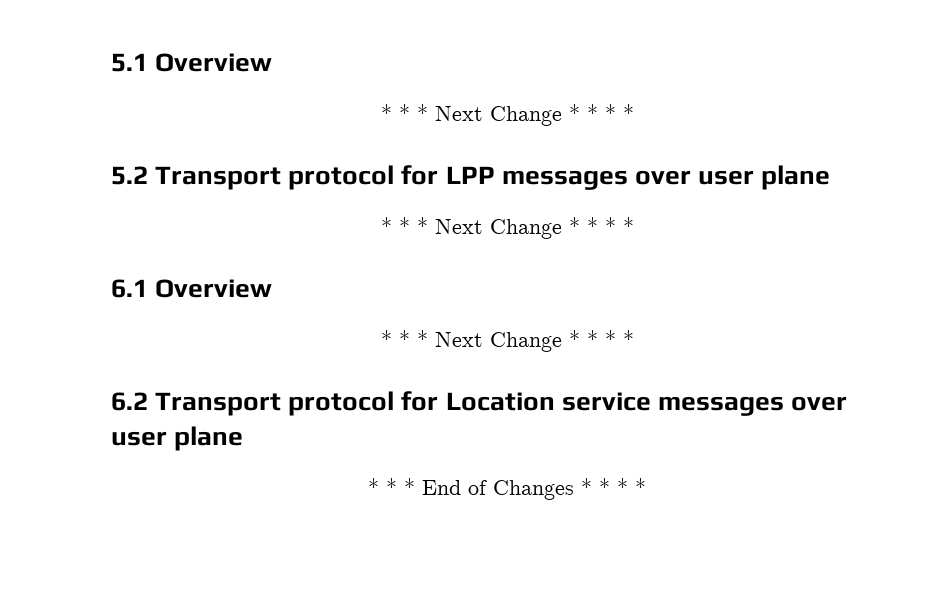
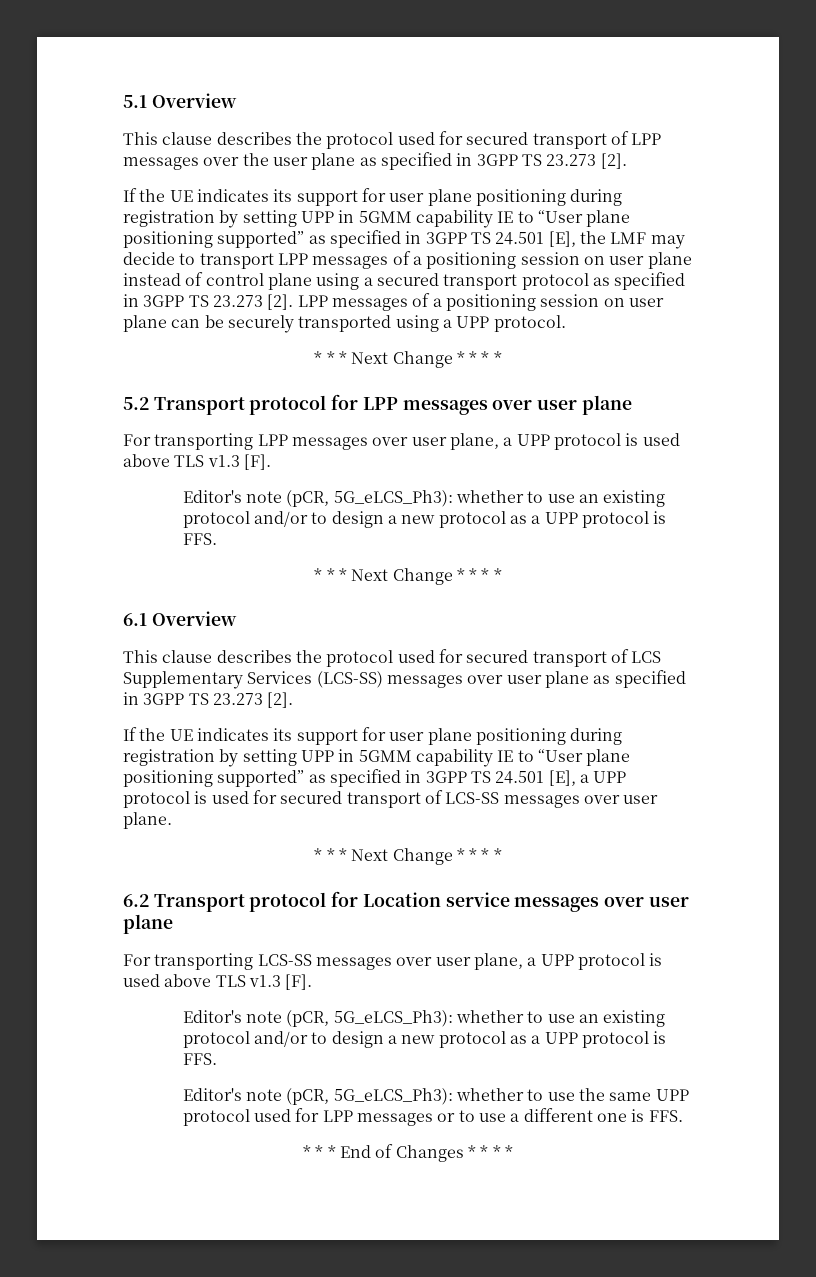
+ This clause describes the protocol used for secured transport of LPP messages over the user plane as specified in 3GPP TS 23.273 [2].
+ If the UE indicates its support for user plane positioning during registration by setting UPP in 5GMM capability IE to “User plane positioning supported” as specified in 3GPP TS 24.501 [E], the LMF may decide to transport LPP messages of a positioning session on user plane instead of control plane using a secured transport protocol as specified in 3GPP TS 23.273 [2]. LPP messages of a positioning session on user plane can be securely transported using a UPP protocol.
+ For transporting LPP messages over user plane, a UPP protocol is used above TLS v1.3 [F].
+ Editor's note (pCR, 5G_eLCS_Ph3): whether to use an existing protocol and/or to design a new protocol as a UPP protocol is FFS.
+ This clause describes the protocol used for secured transport of LCS Supplementary Services (LCS-SS) messages over user plane as specified in 3GPP TS 23.273 [2].
+ If the UE indicates its support for user plane positioning during registration by setting UPP in 5GMM capability IE to “User plane positioning supported” as specified in 3GPP TS 24.501 [E], a UPP protocol is used for secured transport of LCS-SS messages over user plane.
+ For transporting LCS-SS messages over user plane, a UPP protocol is used above TLS v1.3 [F].
+ Editor's note (pCR, 5G_eLCS_Ph3): whether to use an existing protocol and/or to design a new protocol as a UPP protocol is FFS.
+ Editor's note (pCR, 5G_eLCS_Ph3): whether to use the same UPP protocol used for LPP messages or to use a different one is FFS.

